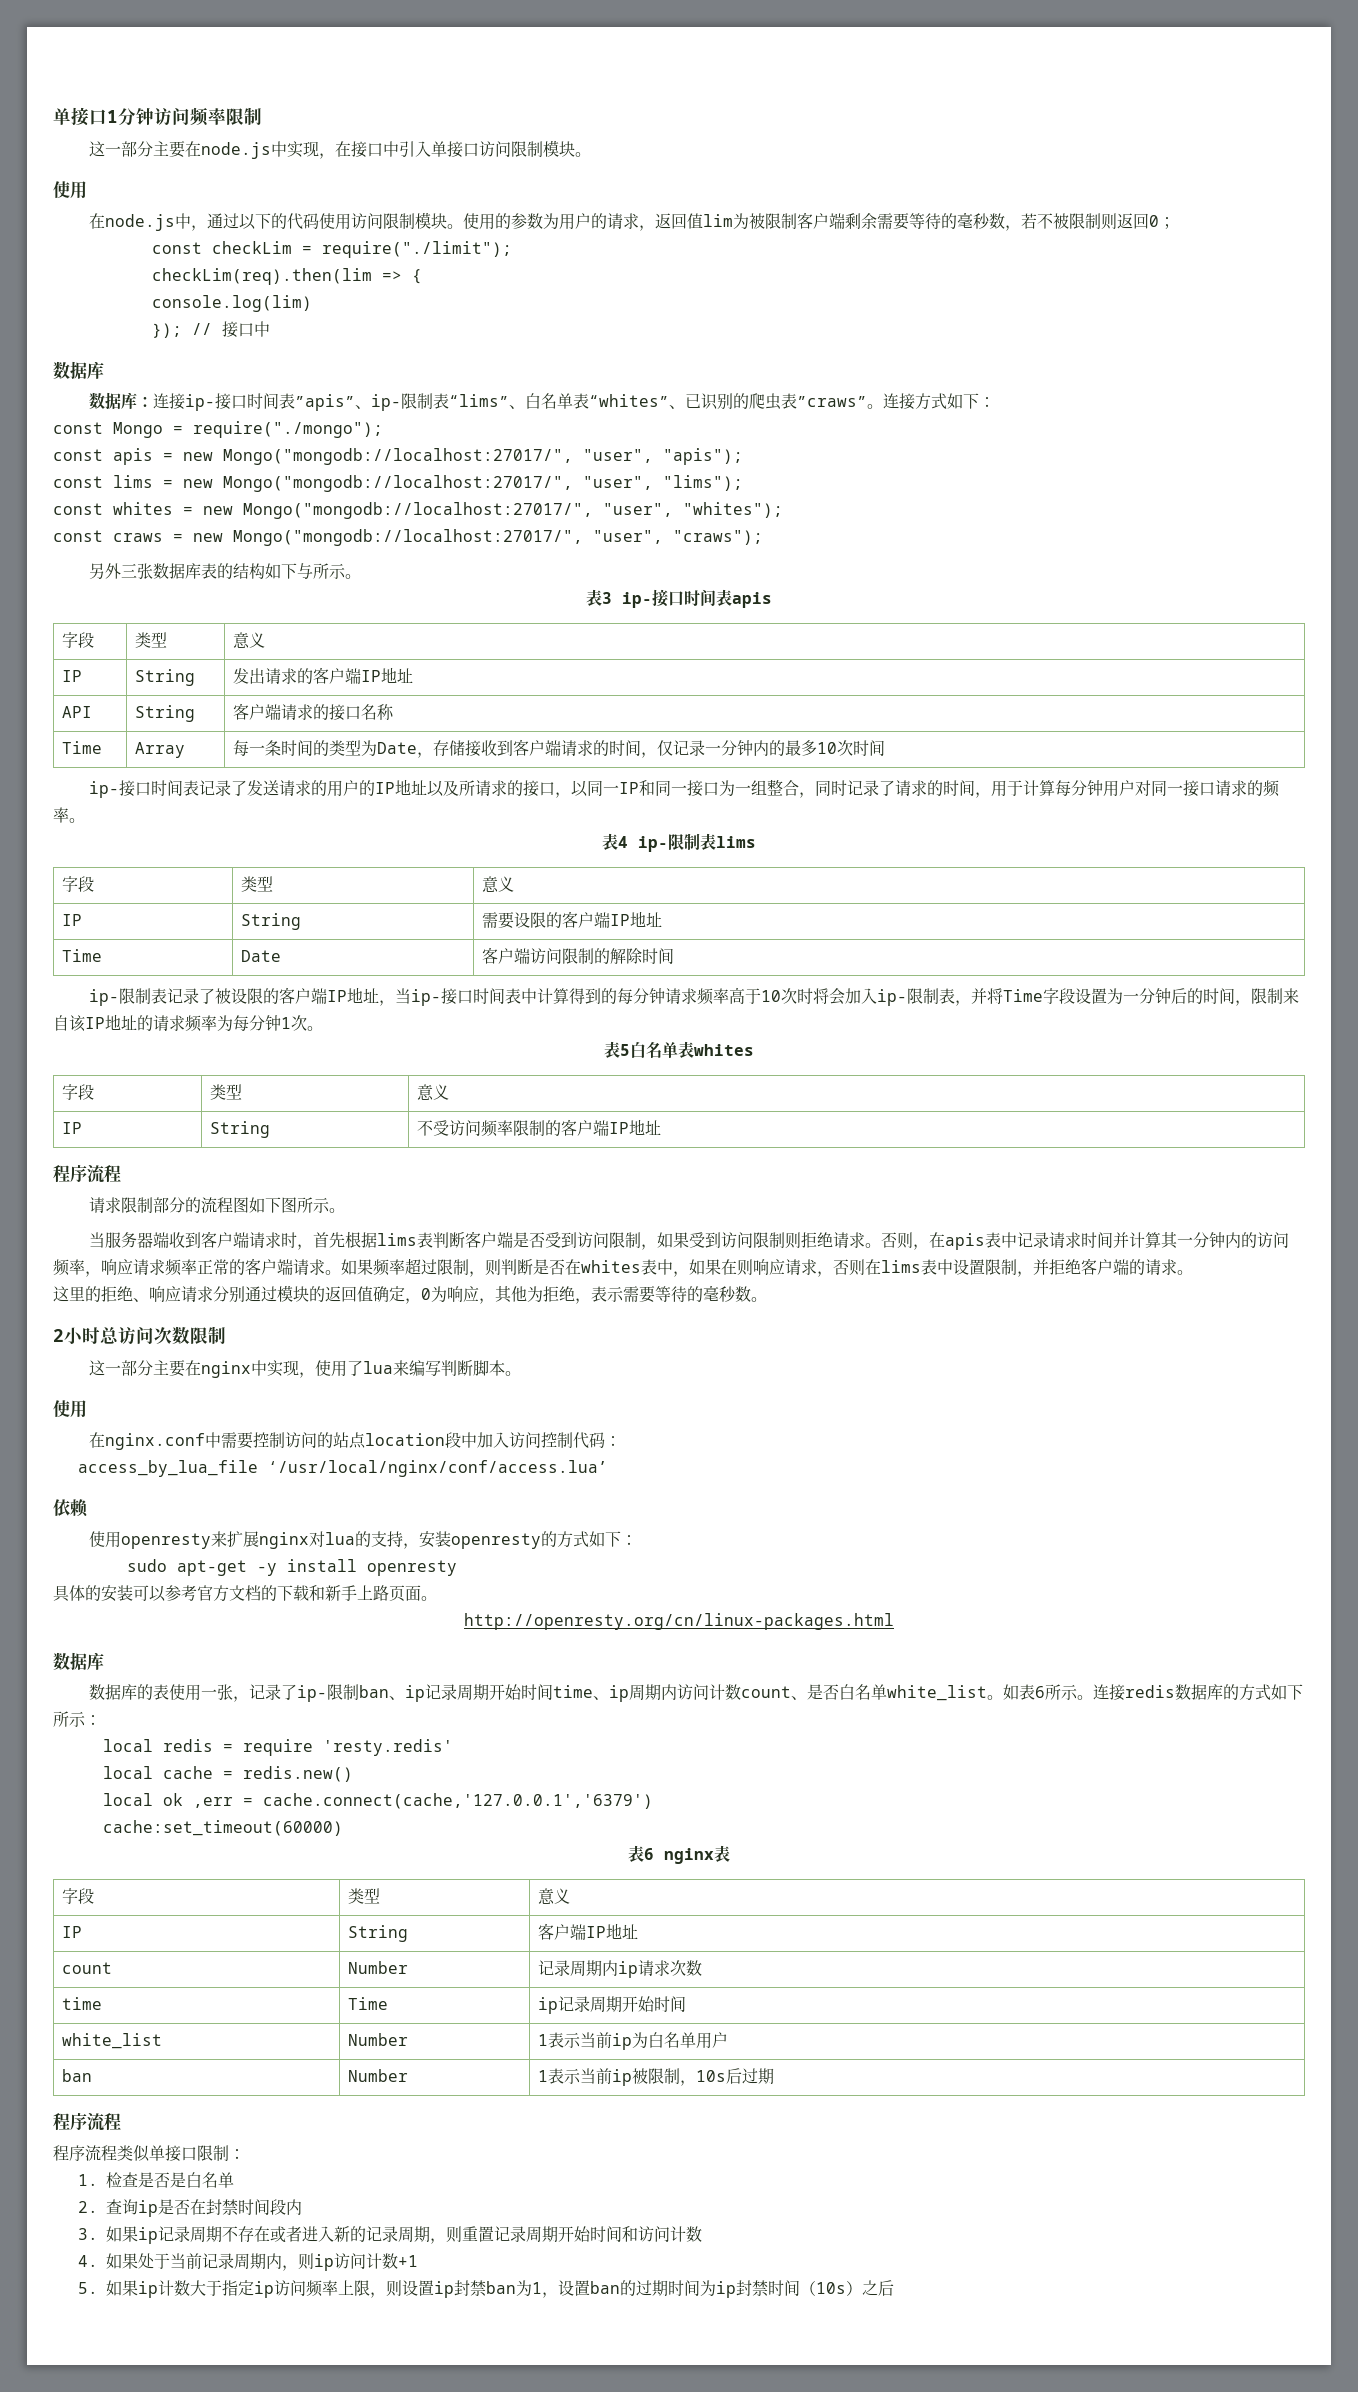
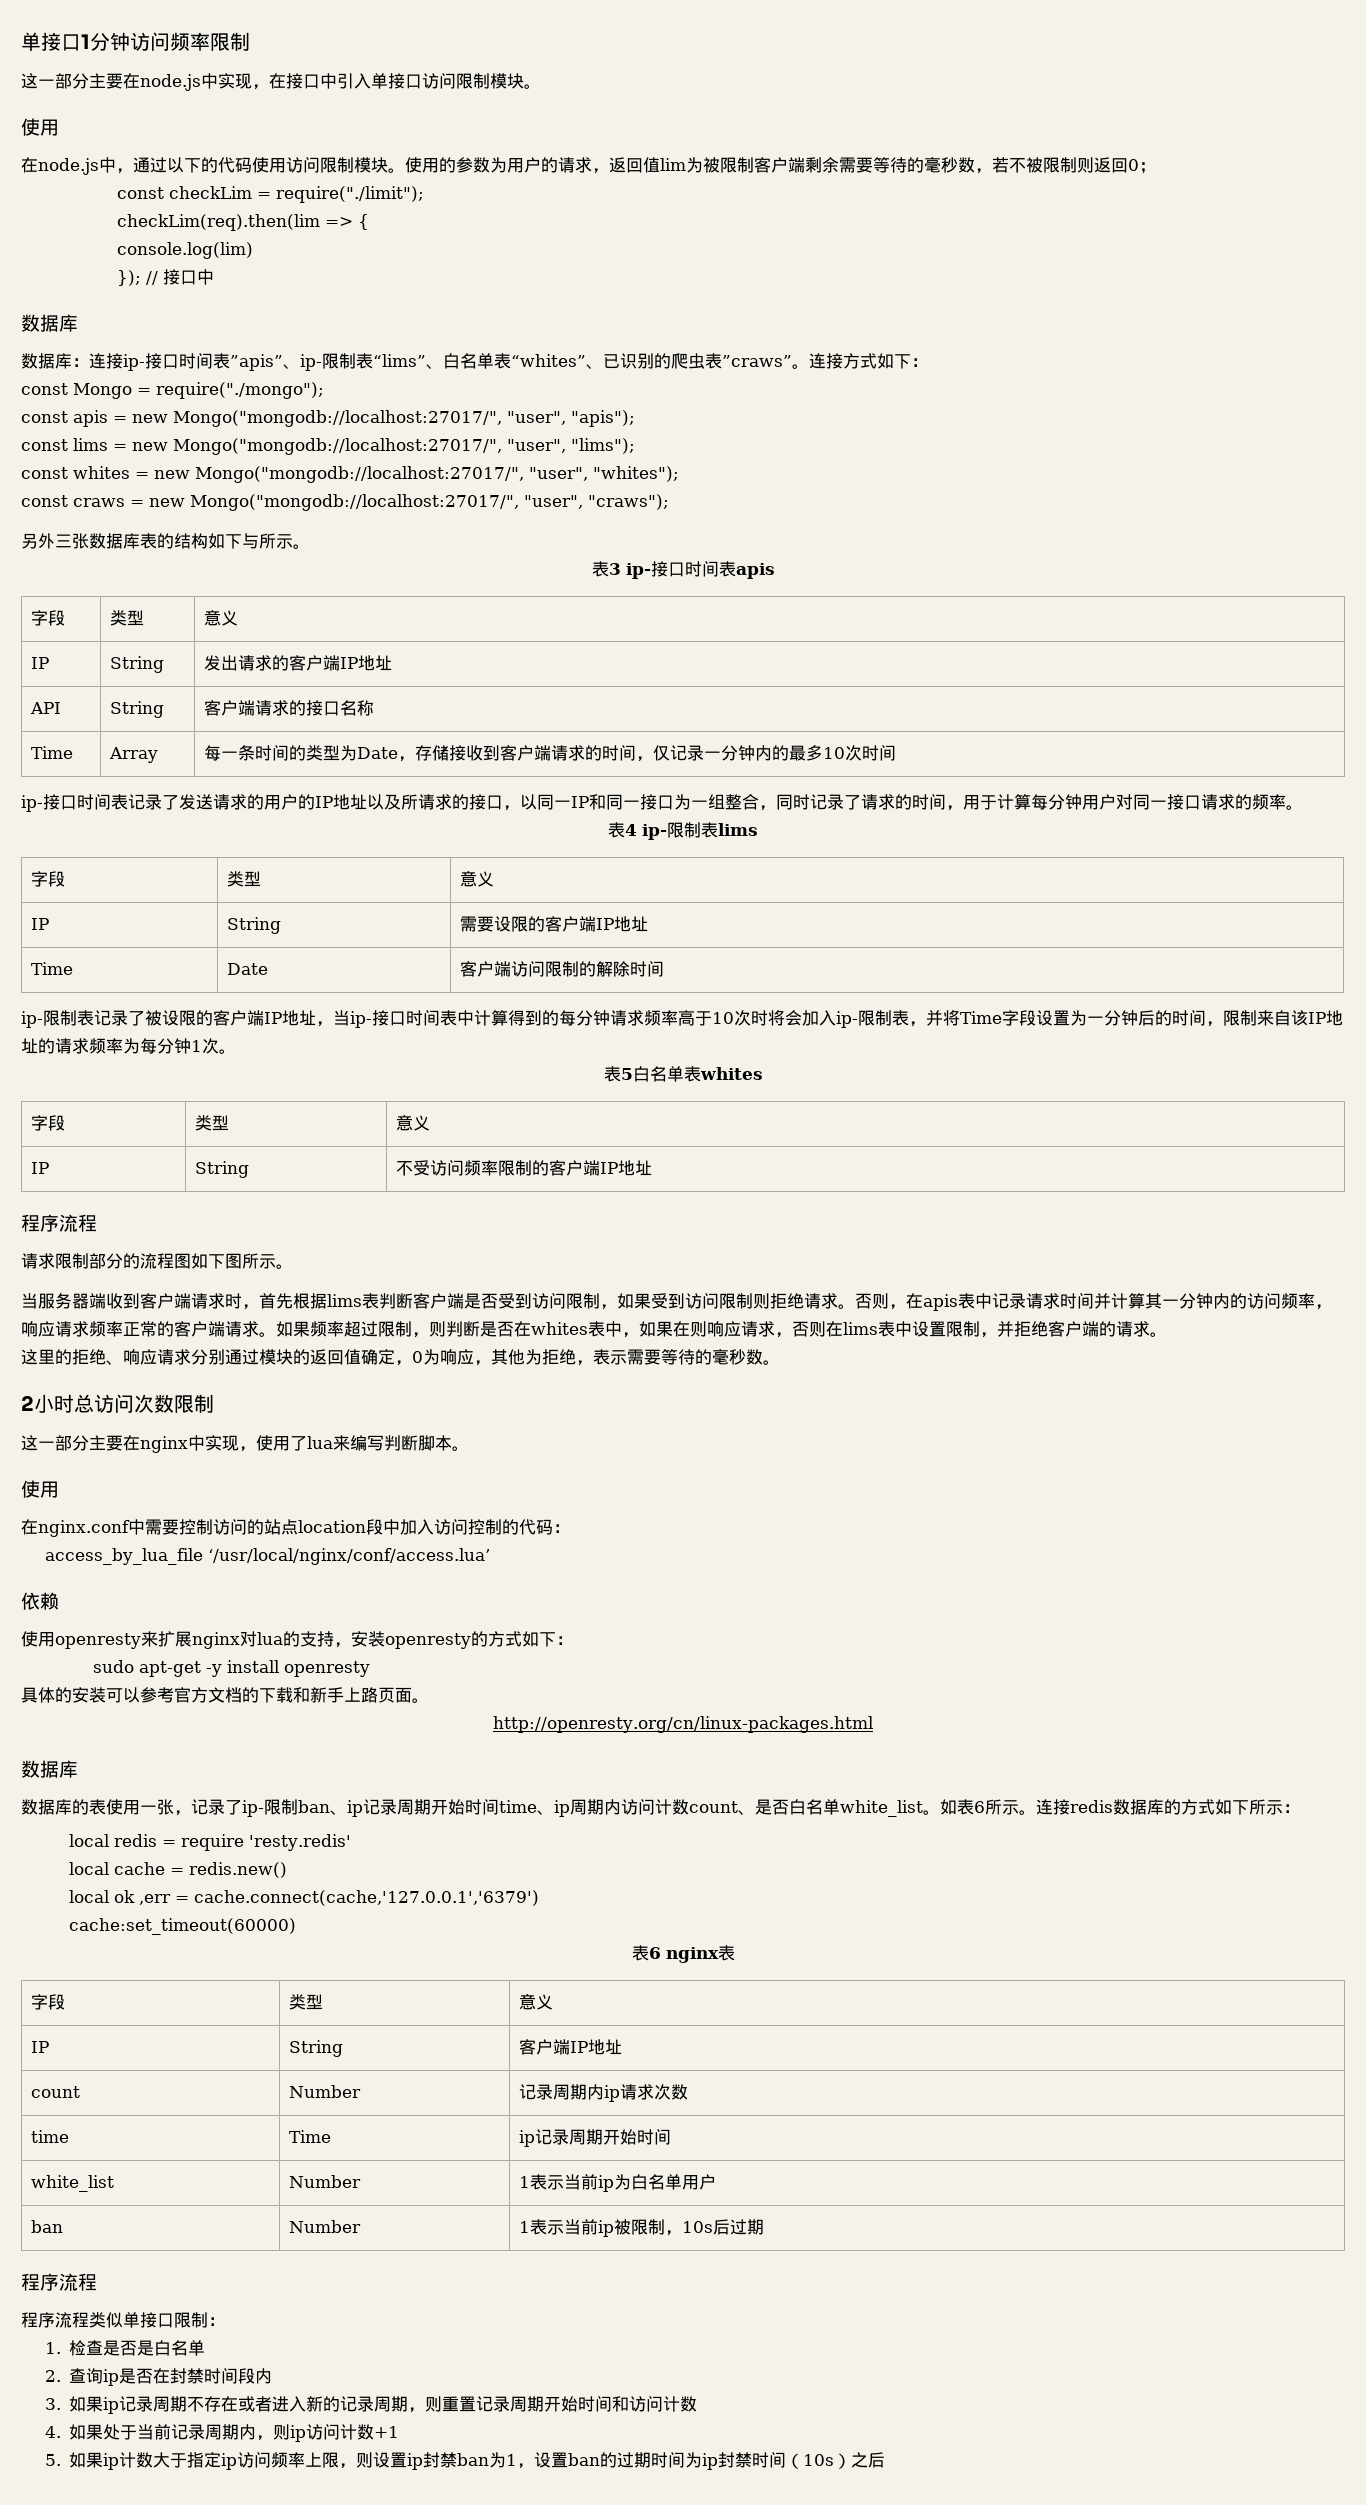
- 在nginx.conf中需要控制访问的站点location段中加入访问控制代码：
+ 在nginx.conf中需要控制访问的站点location段中加入访问控制的代码：

